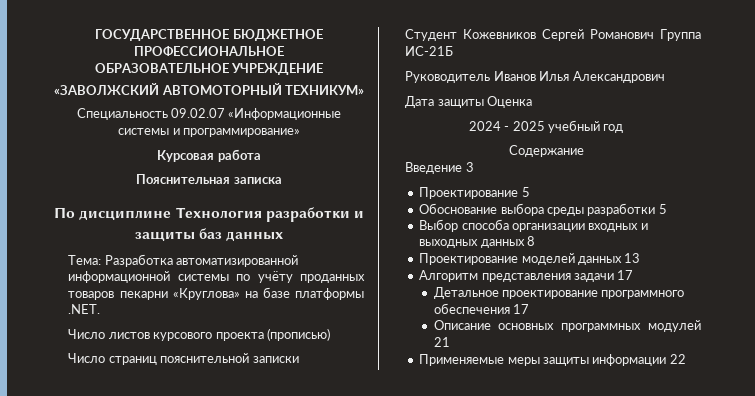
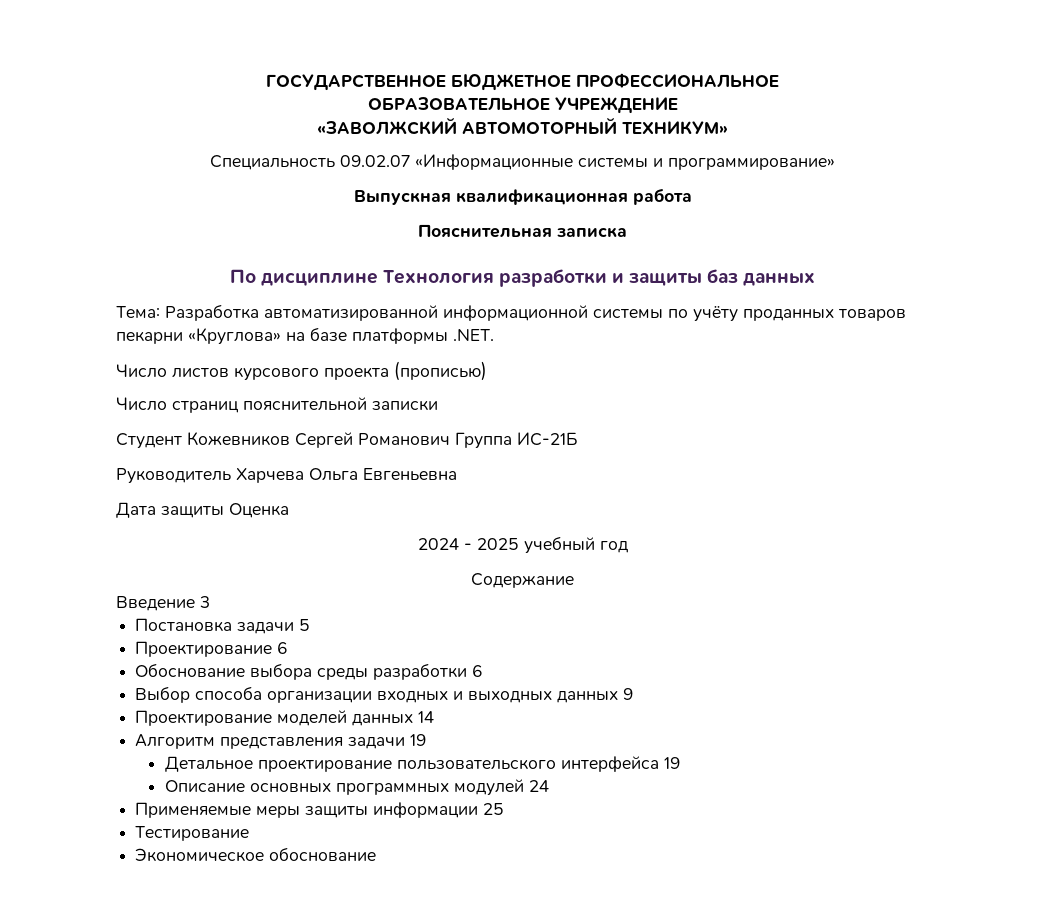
- Курсовая работа
+ Выпускная квалификационная работа
- Руководитель Иванов Илья Александрович
+ Руководитель Харчева Ольга Евгеньевна
- Проектирование 5
+ Постановка задачи 5
+ Проектирование 6
- Обоснование выбора среды разработки 5
+ Обоснование выбора среды разработки 6
- Выбор способа организации входных и выходных данных 8
+ Выбор способа организации входных и выходных данных 9
- Проектирование моделей данных 13
+ Проектирование моделей данных 14
- Алгоритм представления задачи 17
+ Алгоритм представления задачи 19
- Детальное проектирование программного обеспечения 17
+ Детальное проектирование пользовательского интерфейса 19
- Описание основных программных модулей 21
+ Описание основных программных модулей 24
- Применяемые меры защиты информации 22
+ Применяемые меры защиты информации 25
+ Тестирование
+ Экономическое обоснование

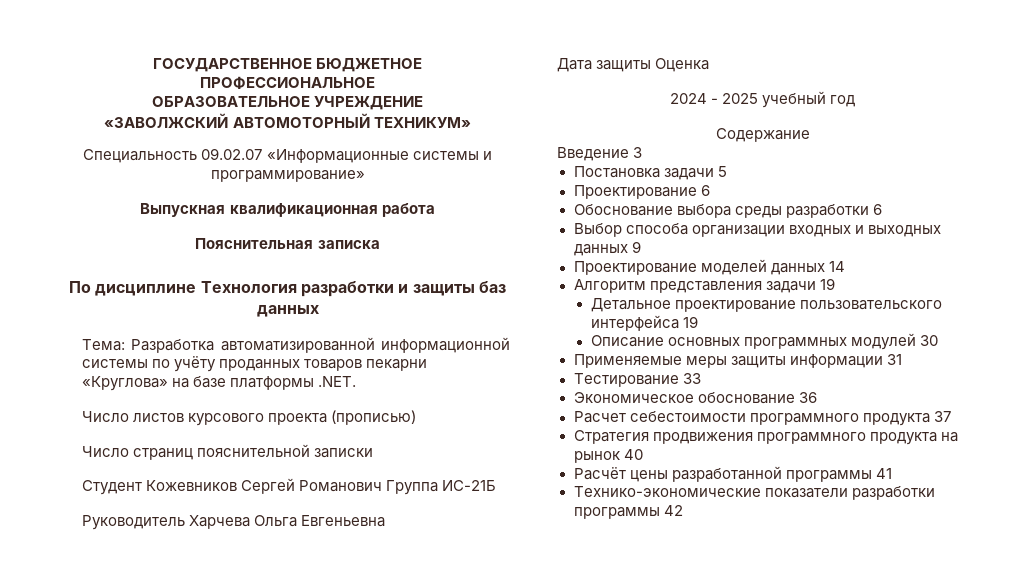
- Описание основных программных модулей 24
+ Описание основных программных модулей 30
- Применяемые меры защиты информации 25
+ Применяемые меры защиты информации 31
- Тестирование
+ Тестирование 33
- Экономическое обоснование
+ Экономическое обоснование 36
+ Расчет себестоимости программного продукта 37
+ Стратегия продвижения программного продукта на рынок 40
+ Расчёт цены разработанной программы 41
+ Технико-экономические показатели разработки программы 42

